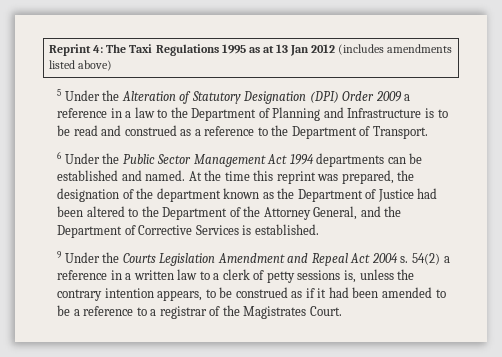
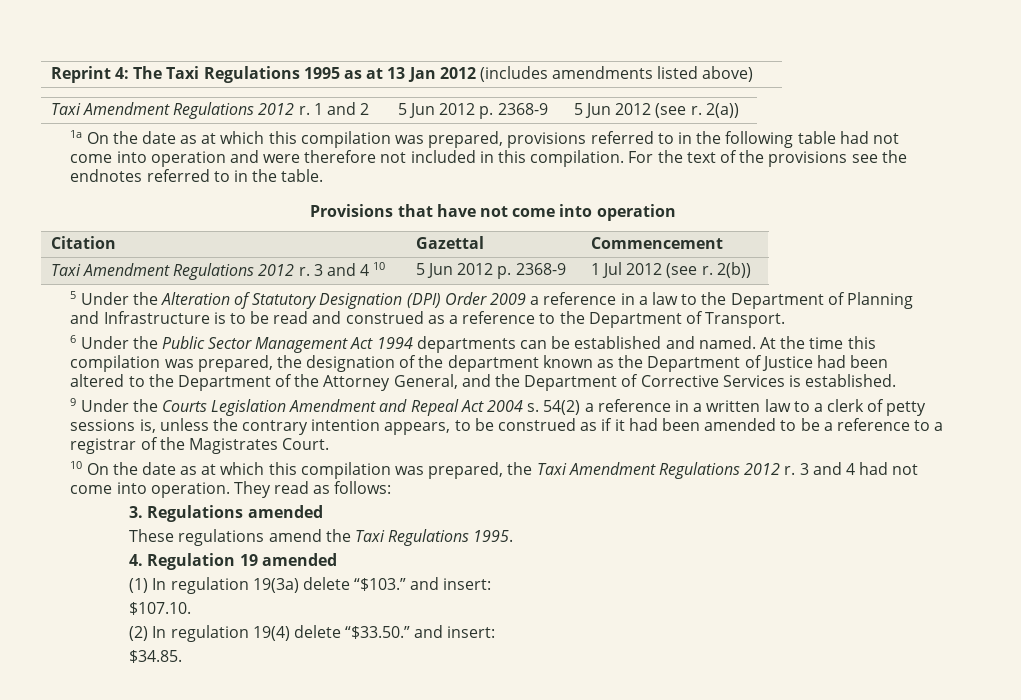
+ Taxi Amendment Regulations 2012 r. 1 and 2 | 5 Jun 2012 p. 2368-9 | 5 Jun 2012 (see r. 2(a))
+ 1a On the date as at which this compilation was prepared, provisions referred to in the following table had not come into operation and were therefore not included in this compilation. For the text of the provisions see the endnotes referred to in the table.
+ Provisions that have not come into operation
+ Citation | Gazettal | Commencement
+ Taxi Amendment Regulations 2012 r. 3 and 4 10 | 5 Jun 2012 p. 2368-9 | 1 Jul 2012 (see r. 2(b))
- At the time this reprint was prepared, the designation of the department known as the Department of Justice had been altered to the Department of the Attorney General, and the Department of Corrective Services is established.
+ At the time this compilation was prepared, the designation of the department known as the Department of Justice had been altered to the Department of the Attorney General, and the Department of Corrective Services is established.
+ 10 On the date as at which this compilation was prepared, the Taxi Amendment Regulations 2012 r. 3 and 4 had not come into operation. They read as follows:
+ 3. Regulations amended
+ These regulations amend the Taxi Regulations 1995.
+ 4. Regulation 19 amended
+ (1) In regulation 19(3a) delete “$103.” and insert:
+ $107.10.
+ (2) In regulation 19(4) delete “$33.50.” and insert:
+ $34.85.

